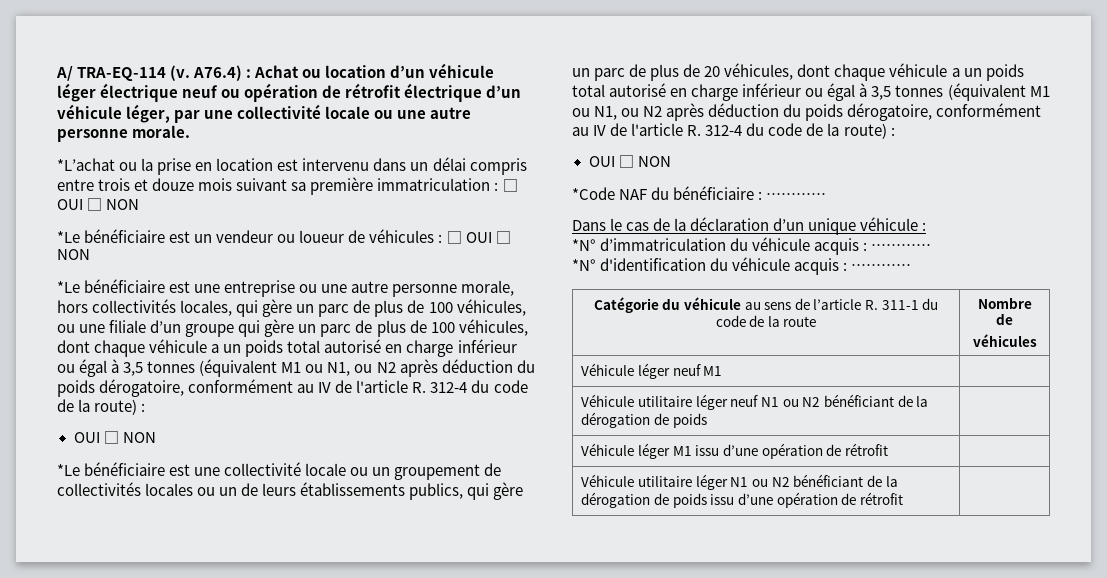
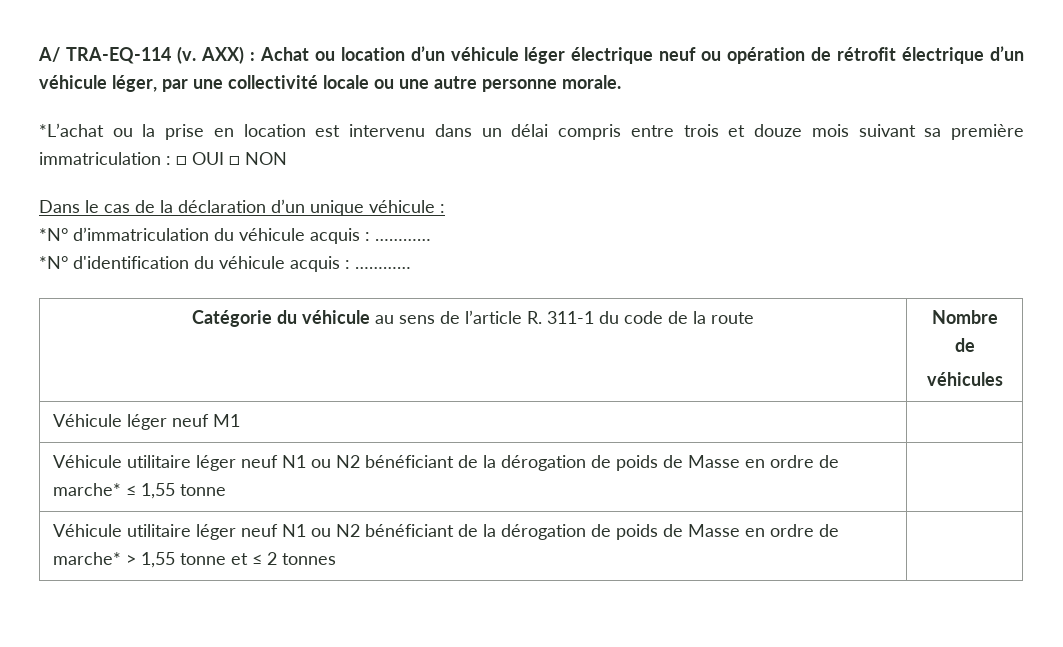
- A76.4) : Achat ou location d’un véhicule léger électrique neuf ou opération de rétrofit électrique d’un véhicule léger, par une collectivité locale ou une autre personne morale.
+ AXX) : Achat ou location d’un véhicule léger électrique neuf ou opération de rétrofit électrique d’un véhicule léger, par une collectivité locale ou une autre personne morale.
- *Le bénéficiaire est un vendeur ou loueur de véhicules : □ OUI □ NON
- *Le bénéficiaire est une entreprise ou une autre personne morale, hors collectivités locales, qui gère un parc de plus de 100 véhicules, ou une filiale d’un groupe qui gère un parc de plus de 100 véhicules, dont chaque véhicule a un poids total autorisé en charge inférieur ou égal à 3,5 tonnes (équivalent M1 ou N1, ou N2 après déduction du poids dérogatoire, conformément au IV de l'article R. 312-4 du code de la route) :
- OUI □ NON
- *Le bénéficiaire est une collectivité locale ou un groupement de collectivités locales ou un de leurs établissements publics, qui gère un parc de plus de 20 véhicules, dont chaque véhicule a un poids total autorisé en charge inférieur ou égal à 3,5 tonnes (équivalent M1 ou N1, ou N2 après déduction du poids dérogatoire, conformément au IV de l'article R. 312-4 du code de la route) :
- OUI □ NON
- *Code NAF du bénéficiaire : …………
- Véhicule utilitaire léger neuf N1 ou N2 bénéficiant de la dérogation de poids |
- Véhicule léger M1 issu d’une opération de rétrofit |
- Véhicule utilitaire léger N1 ou N2 bénéficiant de la dérogation de poids issu d’une opération de rétrofit |
+ Véhicule utilitaire léger neuf N1 ou N2 bénéficiant de la dérogation de poids de Masse en ordre de marche* ≤ 1,55 tonne |
+ Véhicule utilitaire léger neuf N1 ou N2 bénéficiant de la dérogation de poids de Masse en ordre de marche* > 1,55 tonne et ≤ 2 tonnes |

